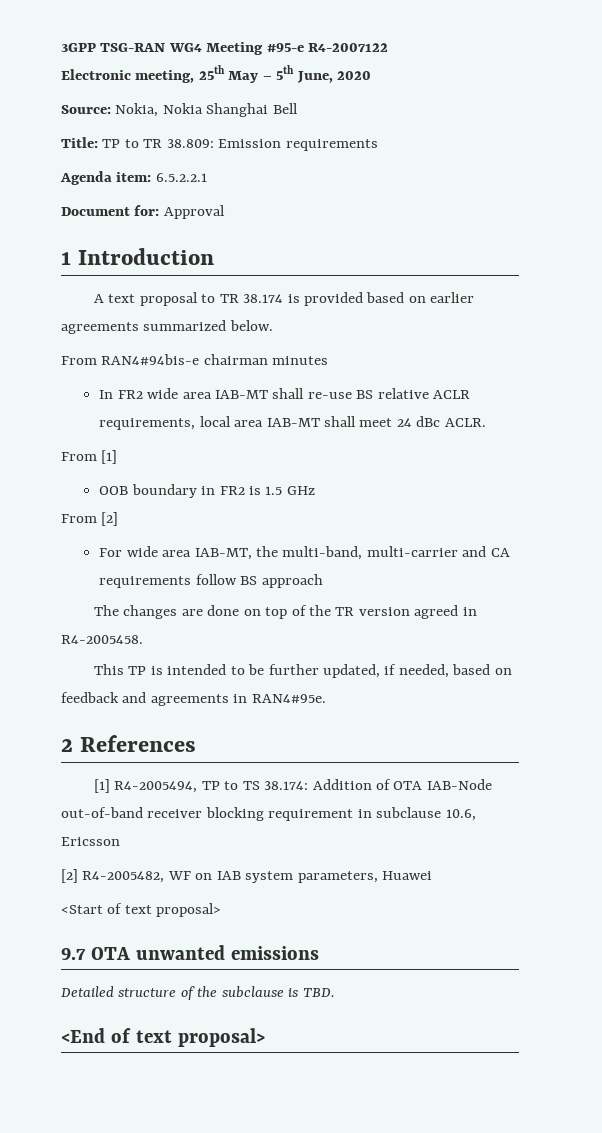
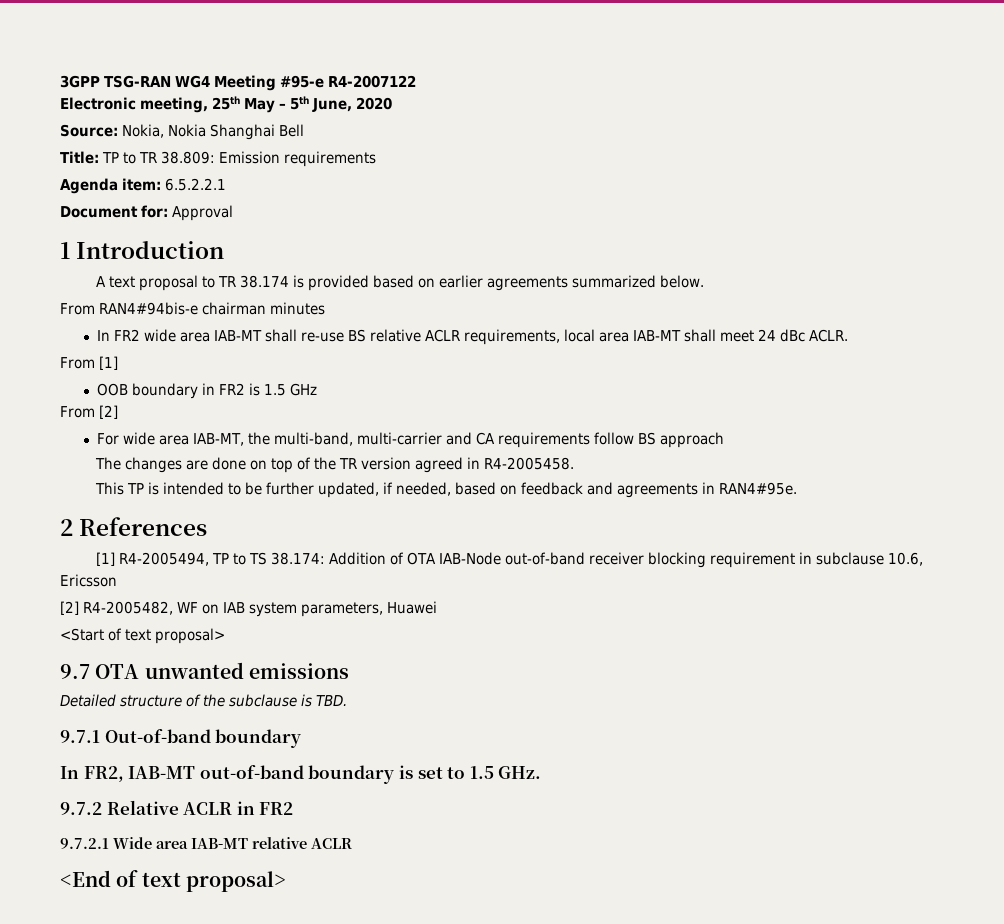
+ 9.7.1 Out-of-band boundary
+ In FR2, IAB-MT out-of-band boundary is set to 1.5 GHz.
+ 9.7.2 Relative ACLR in FR2
+ 9.7.2.1 Wide area IAB-MT relative ACLR

